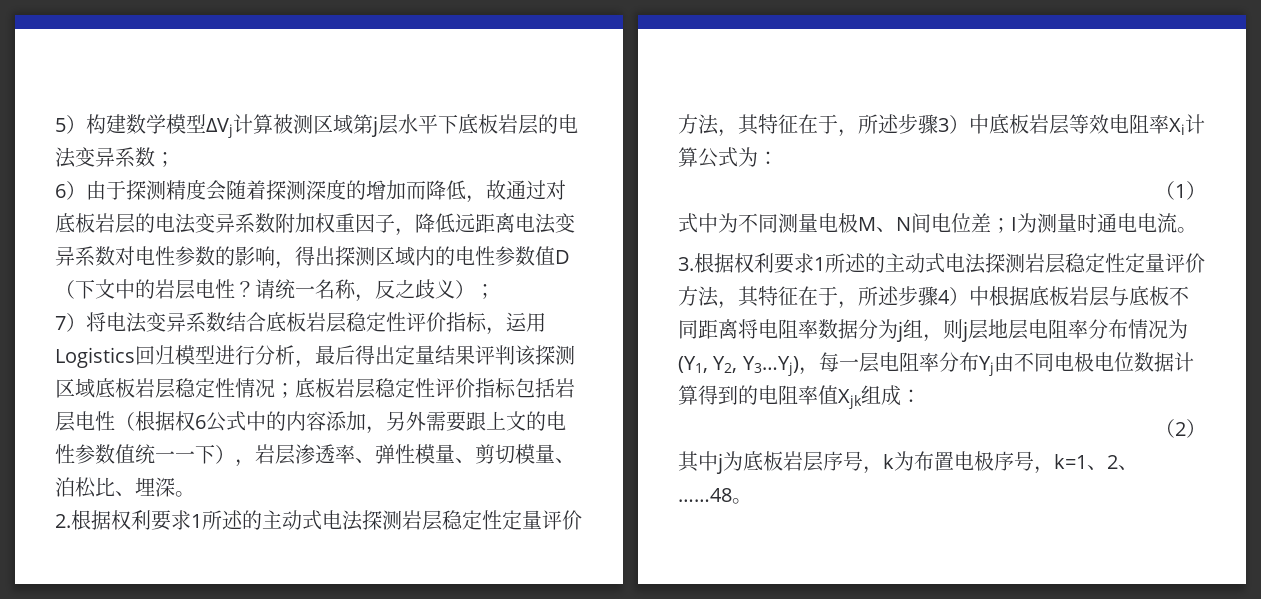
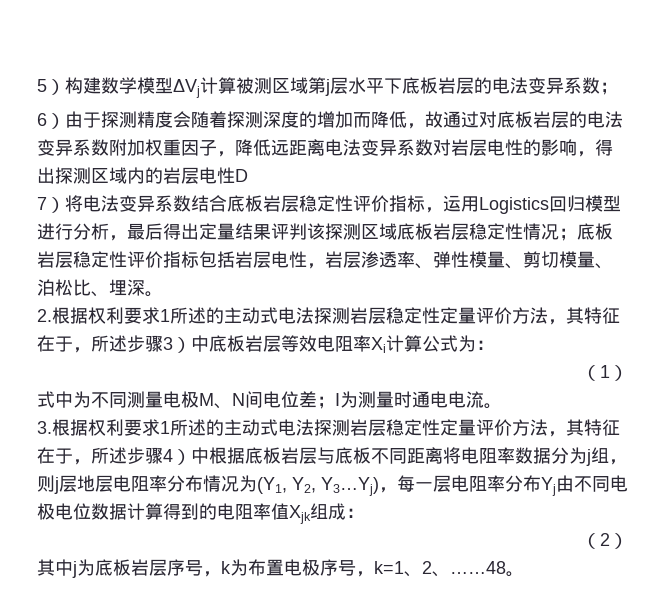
- 6）由于探测精度会随着探测深度的增加而降低，故通过对底板岩层的电法变异系数附加权重因子，降低远距离电法变异系数对电性参数的影响，得出探测区域内的电性参数值D（下文中的岩层电性？请统一名称，反之歧义）；
+ 6）由于探测精度会随着探测深度的增加而降低，故通过对底板岩层的电法变异系数附加权重因子，降低远距离电法变异系数对岩层电性的影响，得出探测区域内的岩层电性D
- 7）将电法变异系数结合底板岩层稳定性评价指标，运用Logistics回归模型进行分析，最后得出定量结果评判该探测区域底板岩层稳定性情况；底板岩层稳定性评价指标包括岩层电性（根据权6公式中的内容添加，另外需要跟上文的电性参数值统一一下），岩层渗透率、弹性模量、剪切模量、泊松比、埋深。
+ 7）将电法变异系数结合底板岩层稳定性评价指标，运用Logistics回归模型进行分析，最后得出定量结果评判该探测区域底板岩层稳定性情况；底板岩层稳定性评价指标包括岩层电性，岩层渗透率、弹性模量、剪切模量、泊松比、埋深。

